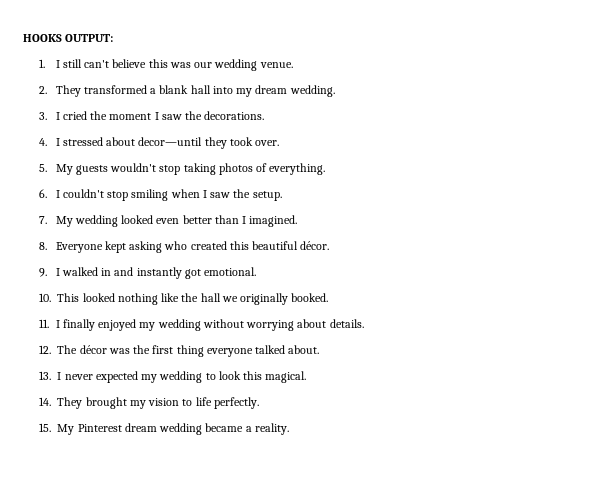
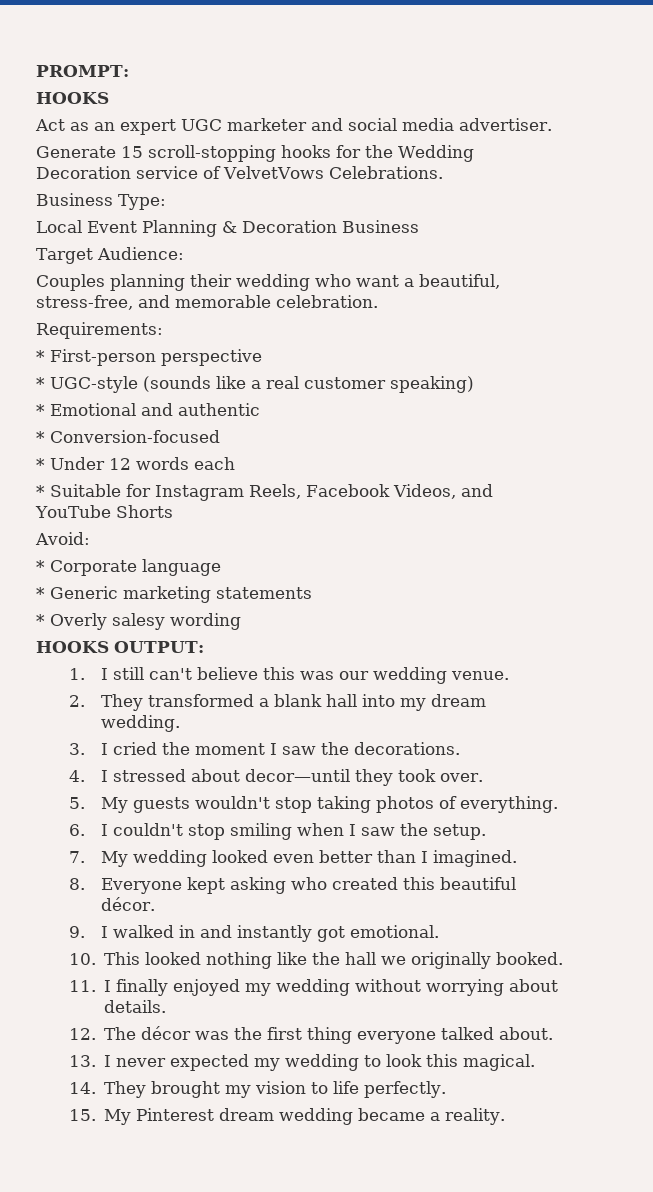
+ PROMPT:
+ HOOKS
+ Act as an expert UGC marketer and social media advertiser.
+ Generate 15 scroll-stopping hooks for the Wedding Decoration service of VelvetVows Celebrations.
+ Business Type:
+ Local Event Planning & Decoration Business
+ Target Audience:
+ Couples planning their wedding who want a beautiful, stress-free, and memorable celebration.
+ Requirements:
+ * First-person perspective
+ * UGC-style (sounds like a real customer speaking)
+ * Emotional and authentic
+ * Conversion-focused
+ * Under 12 words each
+ * Suitable for Instagram Reels, Facebook Videos, and YouTube Shorts
+ Avoid:
+ * Corporate language
+ * Generic marketing statements
+ * Overly salesy wording

